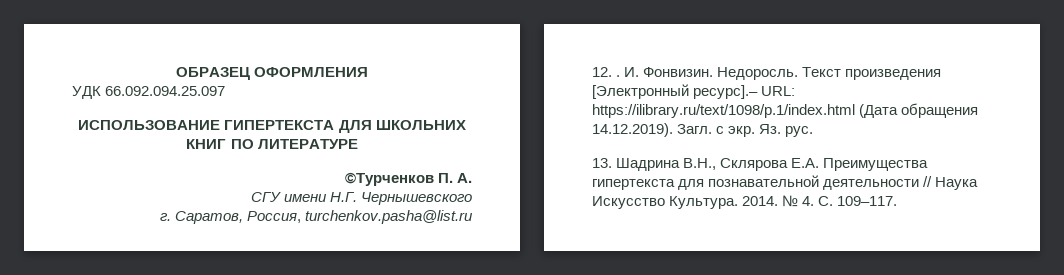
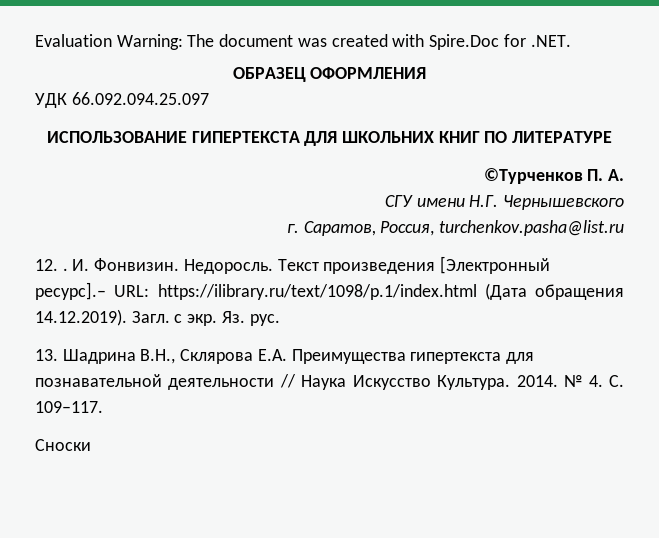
+ Evaluation Warning: The document was created with Spire.Doc for .NET.
+ Сноски

